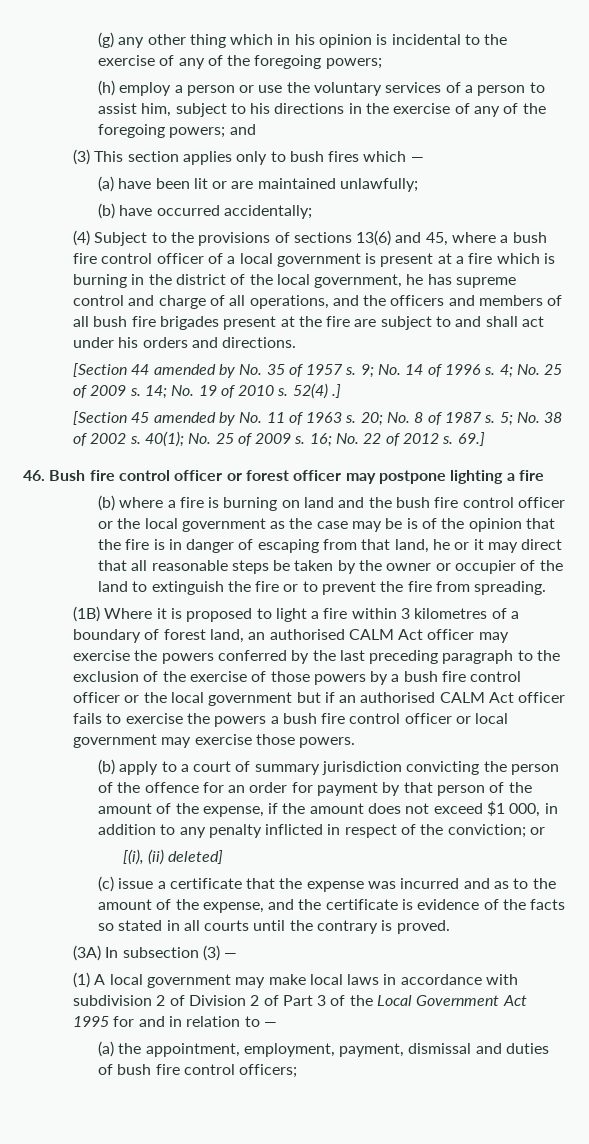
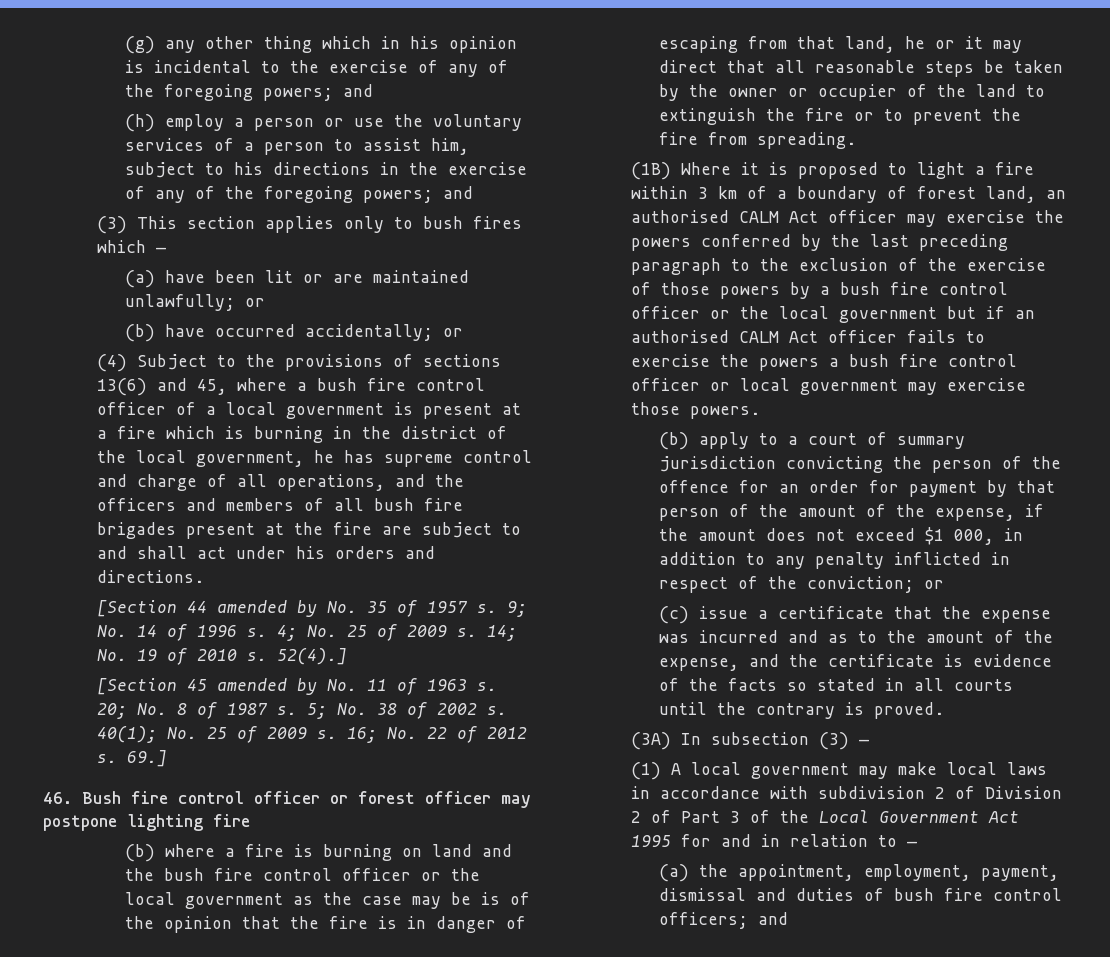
- (g) any other thing which in his opinion is incidental to the exercise of any of the foregoing powers;
+ (g) any other thing which in his opinion is incidental to the exercise of any of the foregoing powers; and
- (a) have been lit or are maintained unlawfully;
+ (a) have been lit or are maintained unlawfully; or
- (b) have occurred accidentally;
+ (b) have occurred accidentally; or
- 52(4) .]
+ 52(4).]
- 46. Bush fire control officer or forest officer may postpone lighting a fire
+ 46. Bush fire control officer or forest officer may postpone lighting fire
- (1B) Where it is proposed to light a fire within 3 kilometres of a boundary of forest land, an authorised CALM Act officer may exercise the powers conferred by the last preceding paragraph to the exclusion of the exercise of those powers by a bush fire control officer or the local government but if an authorised CALM Act officer fails to exercise the powers a bush fire control officer or local government may exercise those powers.
+ (1B) Where it is proposed to light a fire within 3 km of a boundary of forest land, an authorised CALM Act officer may exercise the powers conferred by the last preceding paragraph to the exclusion of the exercise of those powers by a bush fire control officer or the local government but if an authorised CALM Act officer fails to exercise the powers a bush fire control officer or local government may exercise those powers.
- [(i), (ii) deleted]
- (a) the appointment, employment, payment, dismissal and duties of bush fire control officers;
+ (a) the appointment, employment, payment, dismissal and duties of bush fire control officers; and

